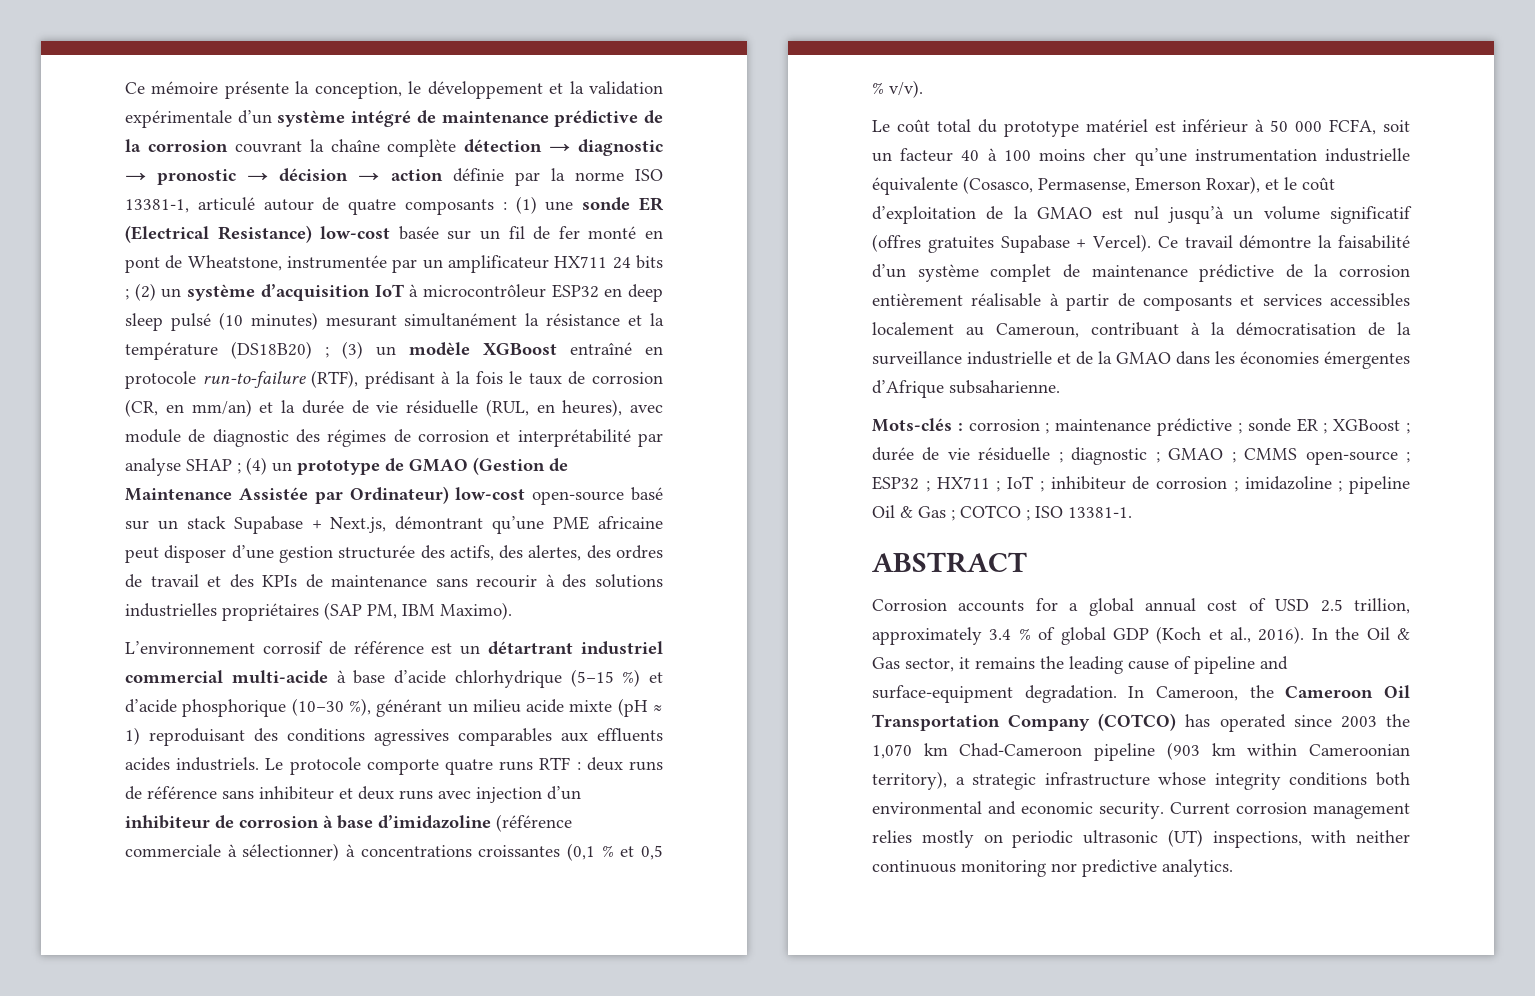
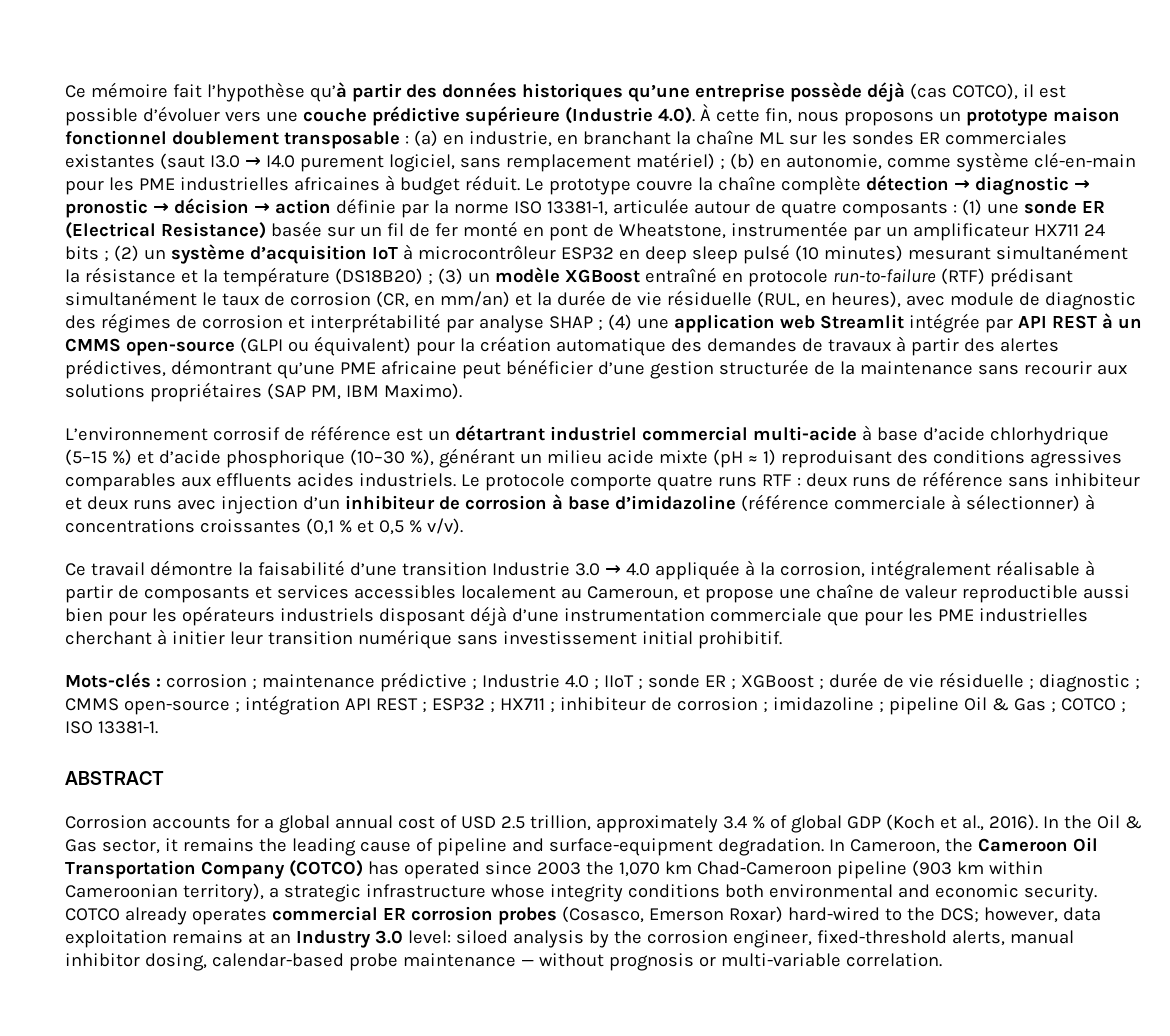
- Ce mémoire présente la conception, le développement et la validation expérimentale d’un système intégré de maintenance prédictive de la corrosion couvrant la chaîne complète détection → diagnostic → pronostic → décision → action définie par la norme ISO 13381-1, articulé autour de quatre composants :
+ Ce mémoire fait l’hypothèse qu’à partir des données historiques qu’une entreprise possède déjà (cas COTCO), il est possible d’évoluer vers une couche prédictive supérieure (Industrie 4.0). À cette fin, nous proposons un prototype maison fonctionnel doublement transposable : (a) en industrie, en branchant la chaîne ML sur les sondes ER commerciales existantes (saut I3.0 → I4.0 purement logiciel, sans remplacement matériel) ; (b) en autonomie, comme système clé-en-main pour les PME industrielles africaines à budget réduit. Le prototype couvre la chaîne complète détection → diagnostic → pronostic → décision → action définie par la norme ISO 13381-1, articulée autour de quatre composants :
- (1) une sonde ER (Electrical Resistance) low-cost basée sur un fil de fer monté en pont de Wheatstone, instrumentée par un amplificateur HX711 24 bits ;
+ (1) une sonde ER (Electrical Resistance) basée sur un fil de fer monté en pont de Wheatstone, instrumentée par un amplificateur HX711 24 bits ;
- (3) un modèle XGBoost entraîné en protocole run-to-failure (RTF), prédisant à la fois le taux de corrosion (CR, en mm/an) et la durée de vie résiduelle (RUL, en heures), avec module de diagnostic des régimes de corrosion et interprétabilité par analyse SHAP ;
+ (3) un modèle XGBoost entraîné en protocole run-to-failure (RTF) prédisant simultanément le taux de corrosion (CR, en mm/an) et la durée de vie résiduelle (RUL, en heures), avec module de diagnostic des régimes de corrosion et interprétabilité par analyse SHAP ;
- (4) un prototype de GMAO (Gestion de Maintenance Assistée par Ordinateur) low-cost open-source basé sur un stack Supabase + Next.js, démontrant qu’une PME africaine peut disposer d’une gestion structurée des actifs, des alertes, des ordres de travail et des KPIs de maintenance sans recourir à des solutions industrielles propriétaires (SAP PM, IBM Maximo).
+ (4) une application web Streamlit intégrée par API REST à un CMMS open-source (GLPI ou équivalent) pour la création automatique des demandes de travaux à partir des alertes prédictives, démontrant qu’une PME africaine peut bénéficier d’une gestion structurée de la maintenance sans recourir aux solutions propriétaires (SAP PM, IBM Maximo).
- Le coût total du prototype matériel est inférieur à 50 000 FCFA, soit un facteur 40 à 100 moins cher qu’une instrumentation industrielle équivalente (Cosasco, Permasense, Emerson Roxar), et le coût d’exploitation de la GMAO est nul jusqu’à un volume significatif (offres gratuites Supabase + Vercel). Ce travail démontre la faisabilité d’un système complet de maintenance prédictive de la corrosion entièrement réalisable à partir de composants et services accessibles localement au Cameroun, contribuant à la démocratisation de la surveillance industrielle et de la GMAO dans les économies émergentes d’Afrique subsaharienne.
+ Ce travail démontre la faisabilité d’une transition Industrie 3.0 → 4.0 appliquée à la corrosion, intégralement réalisable à partir de composants et services accessibles localement au Cameroun, et propose une chaîne de valeur reproductible aussi bien pour les opérateurs industriels disposant déjà d’une instrumentation commerciale que pour les PME industrielles cherchant à initier leur transition numérique sans investissement initial prohibitif.
- Mots-clés : corrosion ; maintenance prédictive ; sonde ER ; XGBoost ; durée de vie résiduelle ; diagnostic ; GMAO ; CMMS open-source ; ESP32 ; HX711 ; IoT ; inhibiteur de corrosion ; imidazoline ; pipeline Oil & Gas ; COTCO ; ISO 13381-1.
+ Mots-clés : corrosion ; maintenance prédictive ; Industrie 4.0 ; IIoT ; sonde ER ; XGBoost ; durée de vie résiduelle ; diagnostic ; CMMS open-source ; intégration API REST ; ESP32 ; HX711 ; inhibiteur de corrosion ; imidazoline ; pipeline Oil & Gas ; COTCO ; ISO 13381-1.
- Current corrosion management relies mostly on periodic ultrasonic (UT) inspections, with neither continuous monitoring nor predictive analytics.
+ COTCO already operates commercial ER corrosion probes (Cosasco, Emerson Roxar) hard-wired to the DCS; however, data exploitation remains at an Industry 3.0 level: siloed analysis by the corrosion engineer, fixed-threshold alerts, manual inhibitor dosing, calendar-based probe maintenance — without prognosis or multi-variable correlation.

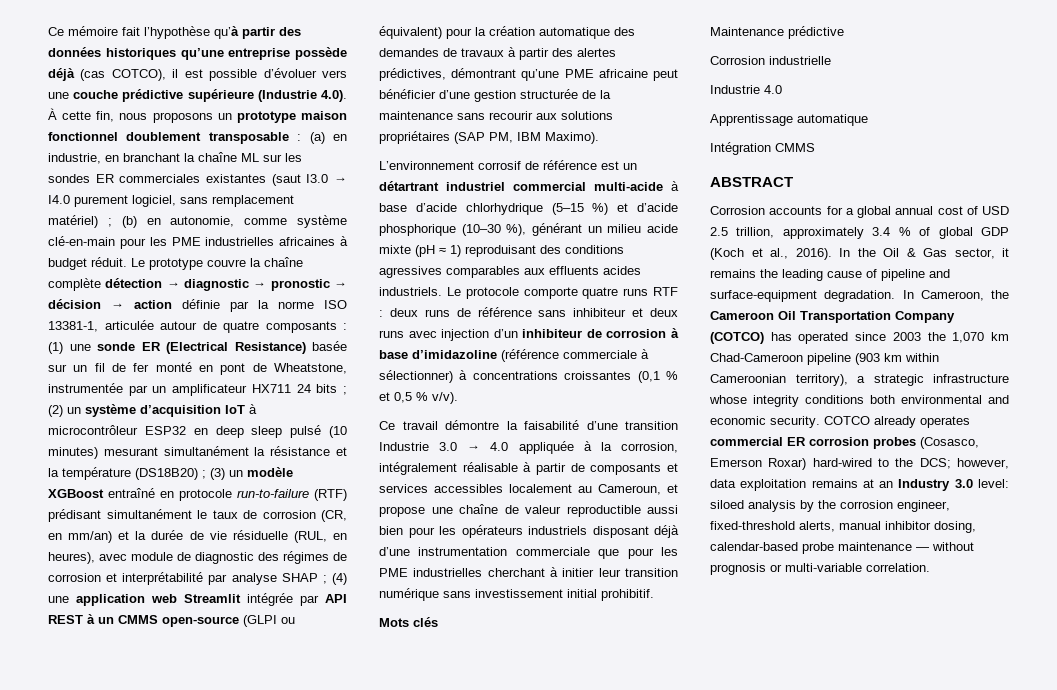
- Mots-clés : corrosion ; maintenance prédictive ; Industrie 4.0 ; IIoT ; sonde ER ; XGBoost ; durée de vie résiduelle ; diagnostic ; CMMS open-source ; intégration API REST ; ESP32 ; HX711 ; inhibiteur de corrosion ; imidazoline ; pipeline Oil & Gas ; COTCO ; ISO 13381-1.
+ Mots clés
+ Maintenance prédictive
+ Corrosion industrielle
+ Industrie 4.0
+ Apprentissage automatique
+ Intégration CMMS

